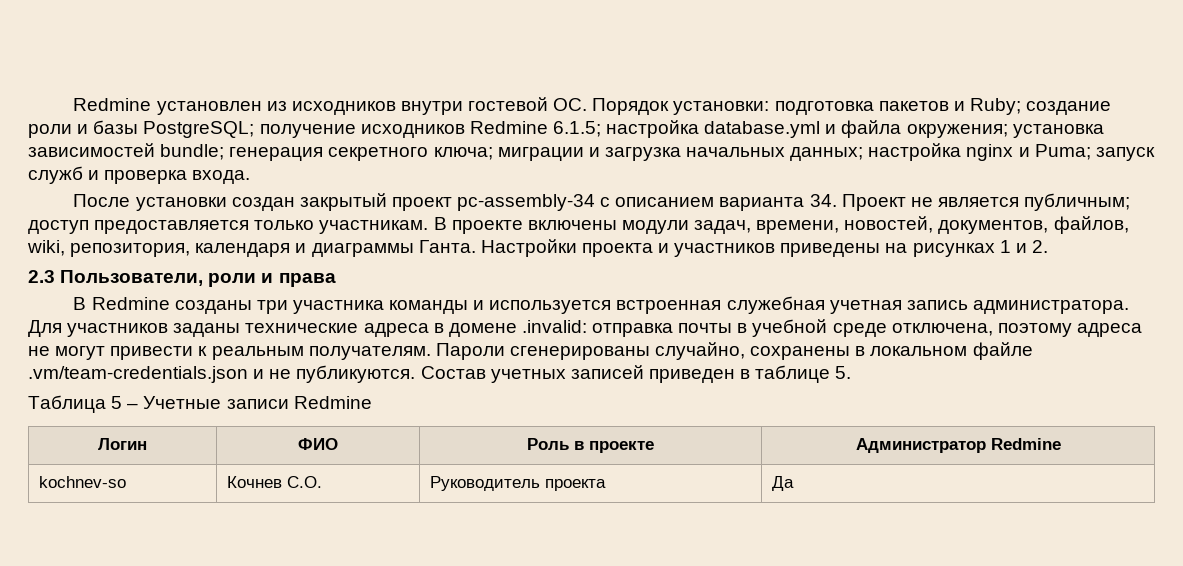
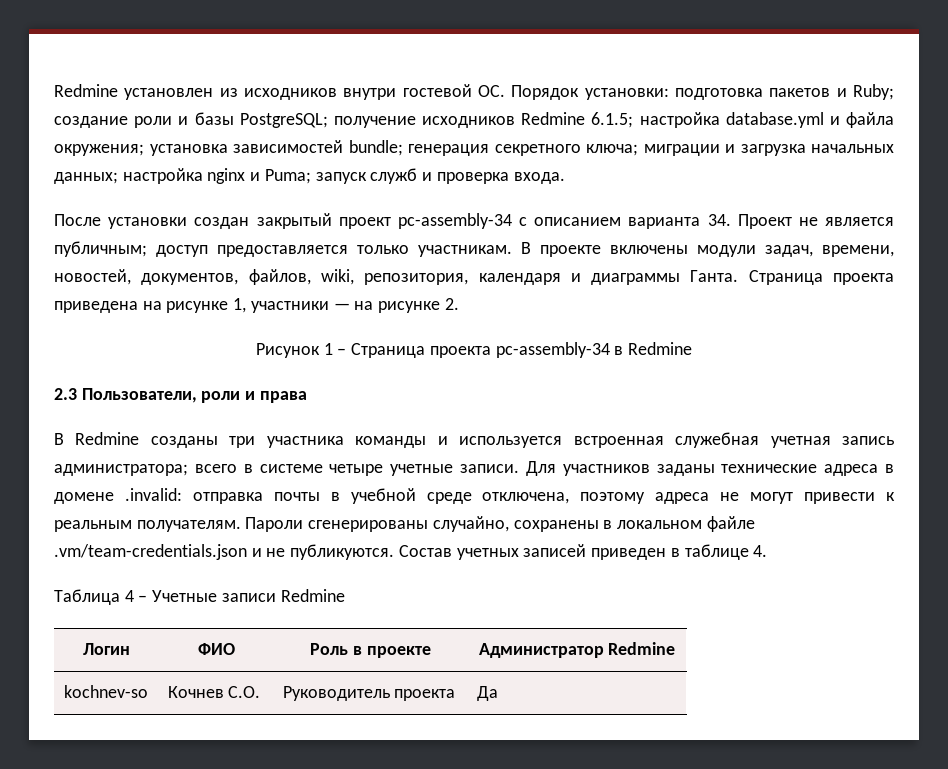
- Настройки проекта и участников приведены на рисунках 1 и 2.
+ Страница проекта приведена на рисунке 1, участники — на рисунке 2.
+ Рисунок 1 – Страница проекта pc-assembly-34 в Redmine
- В Redmine созданы три участника команды и используется встроенная служебная учетная запись администратора.
+ В Redmine созданы три участника команды и используется встроенная служебная учетная запись администратора; всего в системе четыре учетные записи.
- Состав учетных записей приведен в таблице 5.
+ Состав учетных записей приведен в таблице 4.
- Таблица 5 – Учетные записи Redmine
+ Таблица 4 – Учетные записи Redmine

